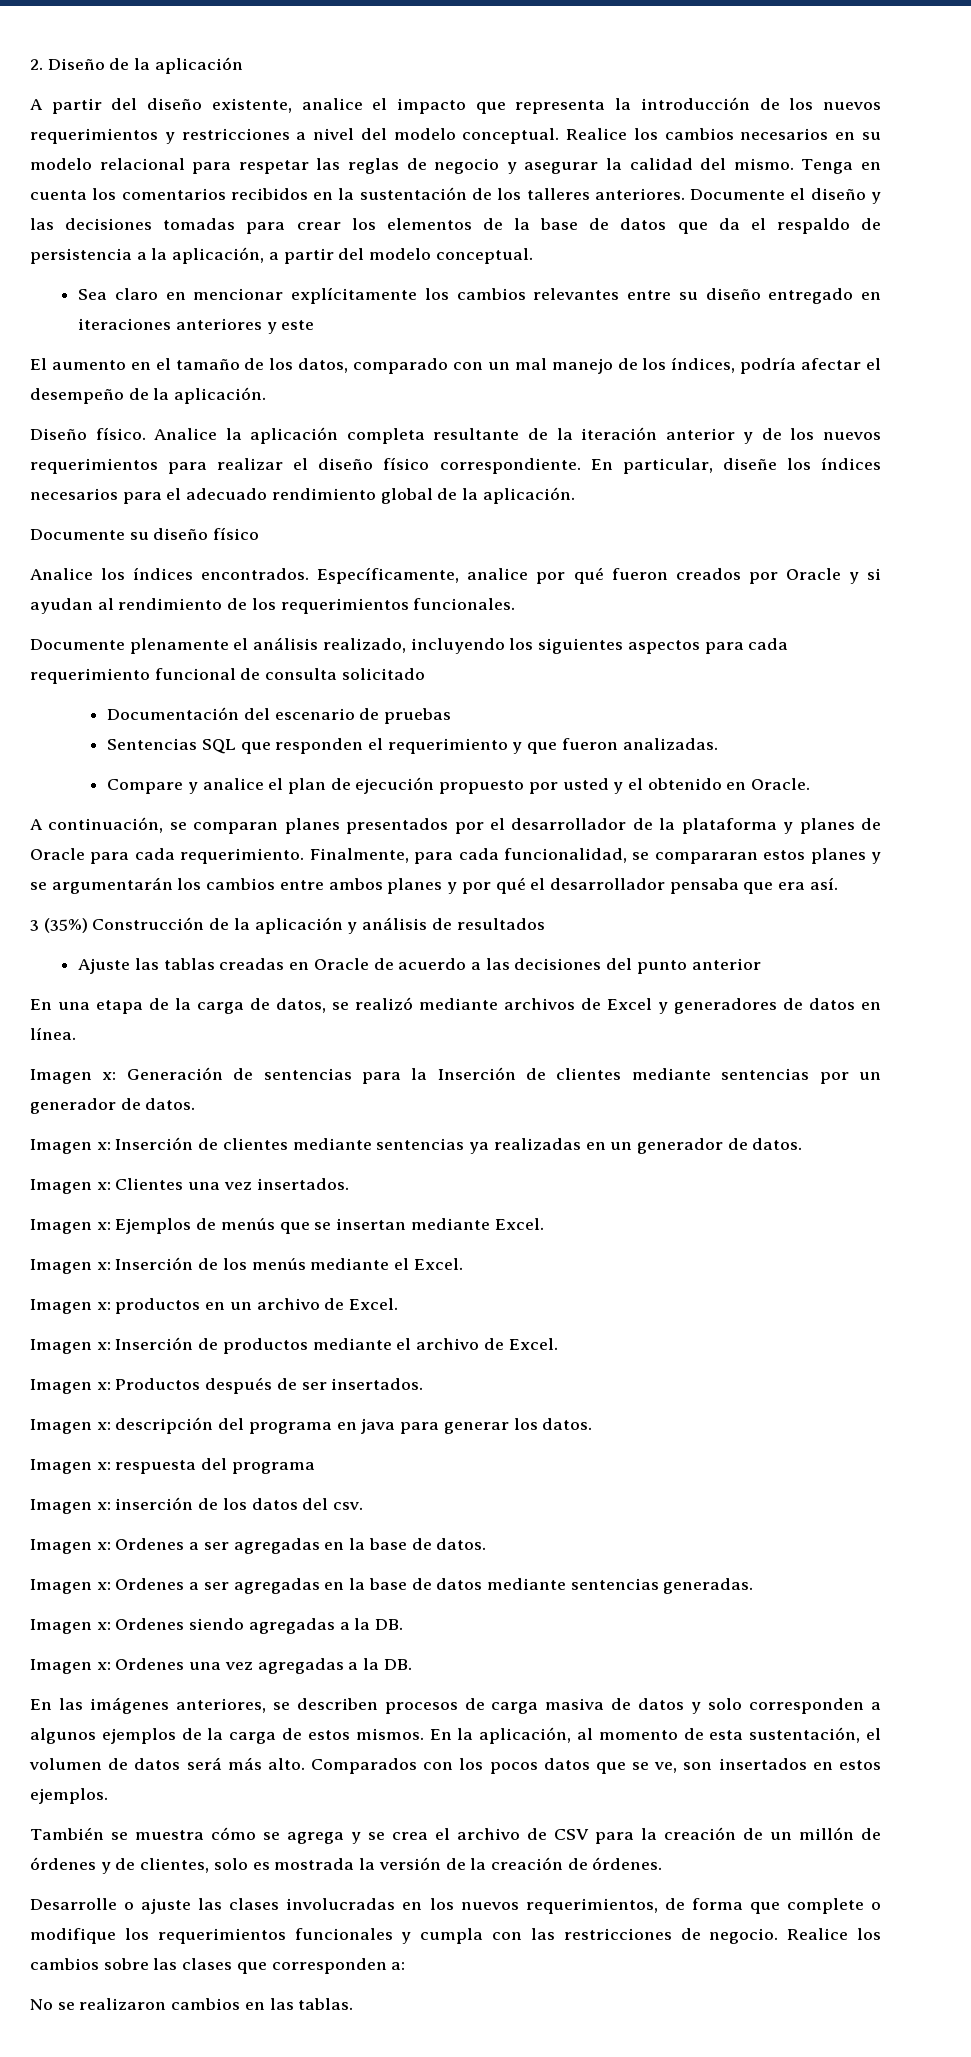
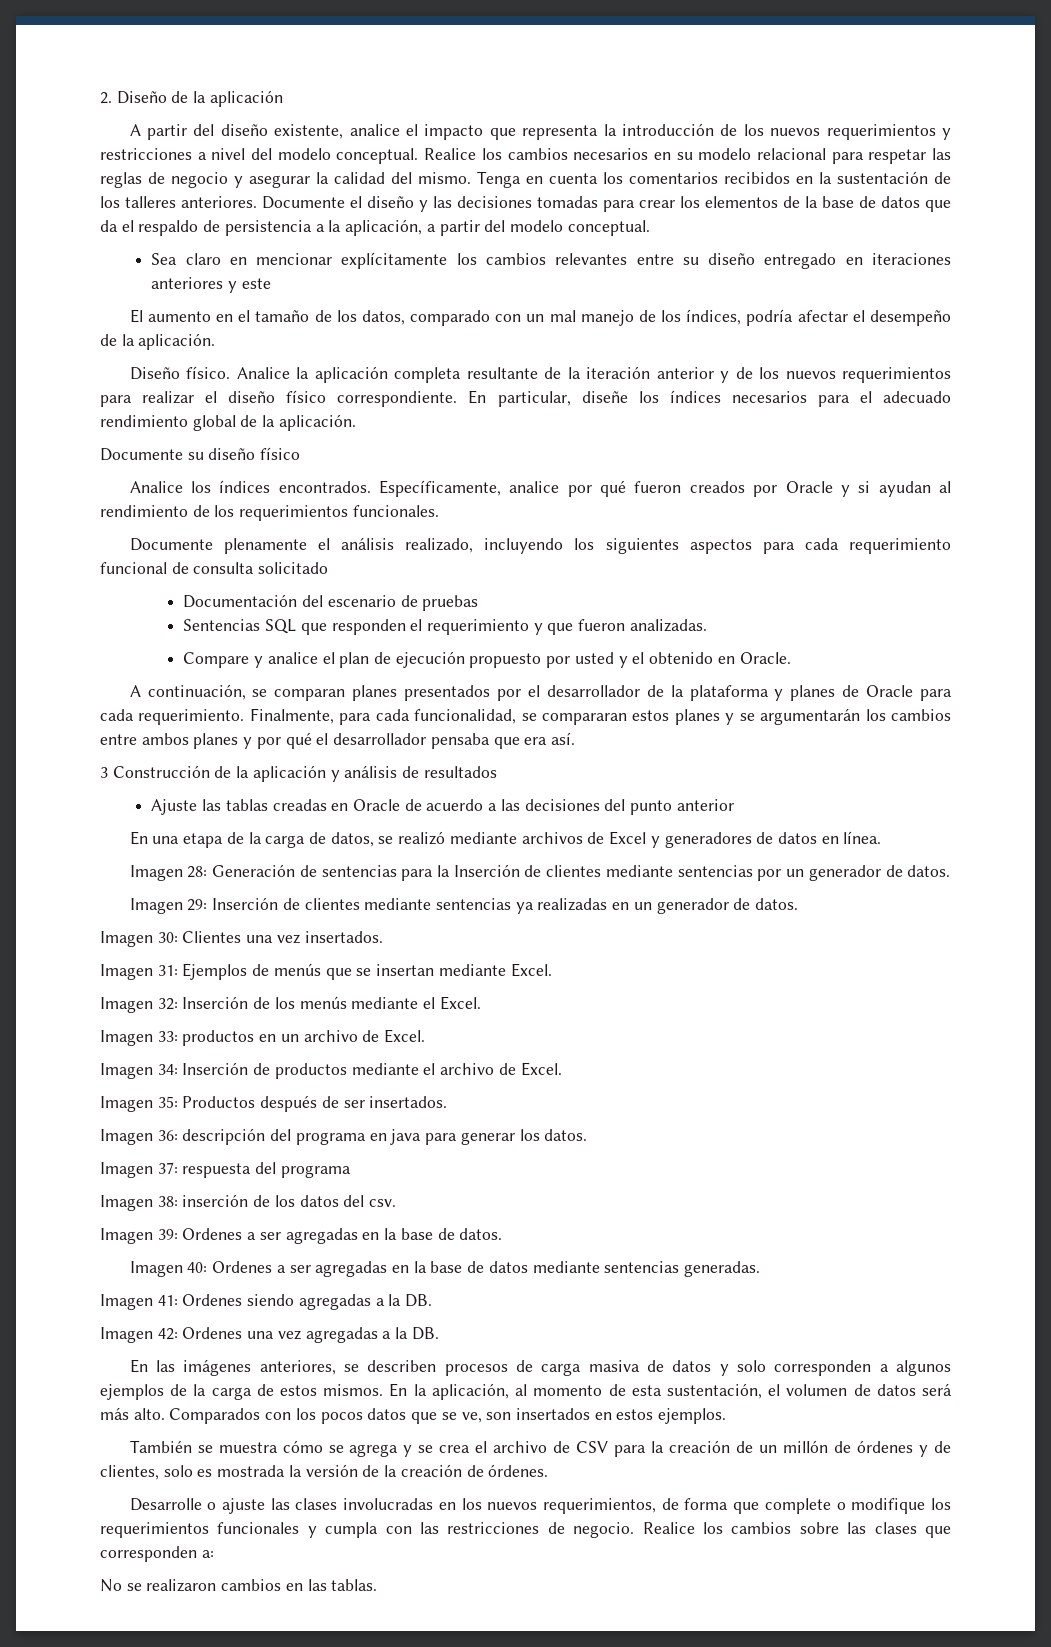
- 3 (35%) Construcción de la aplicación y análisis de resultados
+ 3 Construcción de la aplicación y análisis de resultados
- Imagen x: Generación de sentencias para la Inserción de clientes mediante sentencias por un generador de datos.
+ Imagen 28: Generación de sentencias para la Inserción de clientes mediante sentencias por un generador de datos.
- Imagen x: Inserción de clientes mediante sentencias ya realizadas en un generador de datos.
+ Imagen 29: Inserción de clientes mediante sentencias ya realizadas en un generador de datos.
- Imagen x: Clientes una vez insertados.
+ Imagen 30: Clientes una vez insertados.
- Imagen x: Ejemplos de menús que se insertan mediante Excel.
+ Imagen 31: Ejemplos de menús que se insertan mediante Excel.
- Imagen x: Inserción de los menús mediante el Excel.
+ Imagen 32: Inserción de los menús mediante el Excel.
- Imagen x: productos en un archivo de Excel.
+ Imagen 33: productos en un archivo de Excel.
- Imagen x: Inserción de productos mediante el archivo de Excel.
+ Imagen 34: Inserción de productos mediante el archivo de Excel.
- Imagen x: Productos después de ser insertados.
+ Imagen 35: Productos después de ser insertados.
- Imagen x: descripción del programa en java para generar los datos.
+ Imagen 36: descripción del programa en java para generar los datos.
- Imagen x: respuesta del programa
+ Imagen 37: respuesta del programa
- Imagen x: inserción de los datos del csv.
+ Imagen 38: inserción de los datos del csv.
- Imagen x: Ordenes a ser agregadas en la base de datos.
+ Imagen 39: Ordenes a ser agregadas en la base de datos.
- Imagen x: Ordenes a ser agregadas en la base de datos mediante sentencias generadas.
+ Imagen 40: Ordenes a ser agregadas en la base de datos mediante sentencias generadas.
- Imagen x: Ordenes siendo agregadas a la DB.
+ Imagen 41: Ordenes siendo agregadas a la DB.
- Imagen x: Ordenes una vez agregadas a la DB.
+ Imagen 42: Ordenes una vez agregadas a la DB.

